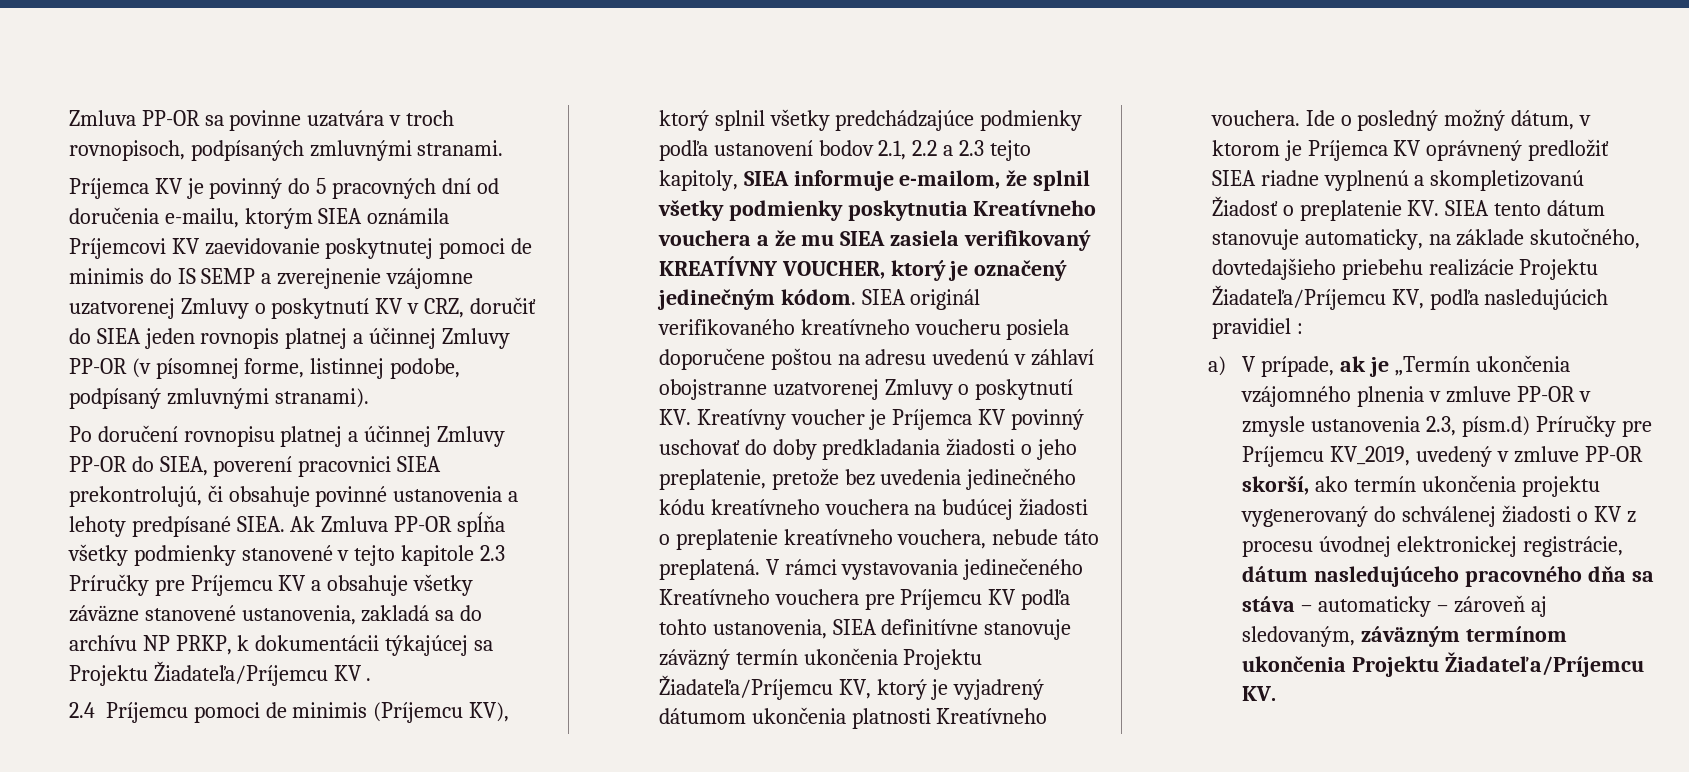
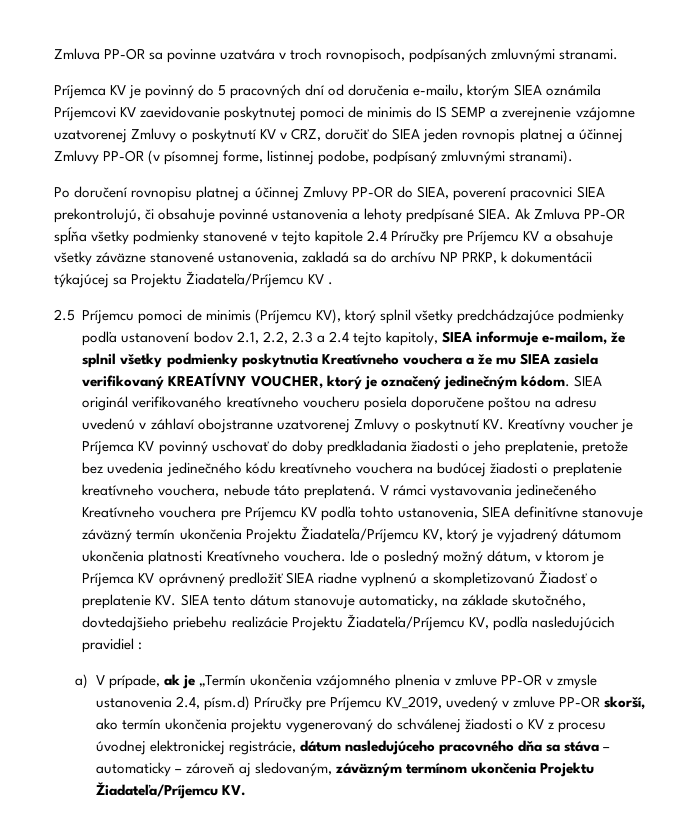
- Ak Zmluva PP-OR spĺňa všetky podmienky stanovené v tejto kapitole 2.3 Príručky pre Príjemcu KV a obsahuje všetky záväzne stanovené ustanovenia, zakladá sa do archívu NP PRKP, k dokumentácii týkajúcej sa Projektu Žiadateľa/Príjemcu KV .
+ Ak Zmluva PP-OR spĺňa všetky podmienky stanovené v tejto kapitole 2.4 Príručky pre Príjemcu KV a obsahuje všetky záväzne stanovené ustanovenia, zakladá sa do archívu NP PRKP, k dokumentácii týkajúcej sa Projektu Žiadateľa/Príjemcu KV .
- 2.4 Príjemcu pomoci de minimis (Príjemcu KV), ktorý splnil všetky predchádzajúce podmienky podľa ustanovení bodov 2.1, 2.2 a 2.3 tejto kapitoly, SIEA informuje e-mailom, že splnil všetky podmienky poskytnutia Kreatívneho vouchera a že mu SIEA zasiela verifikovaný KREATÍVNY VOUCHER, ktorý je označený jedinečným kódom.
+ 2.5 Príjemcu pomoci de minimis (Príjemcu KV), ktorý splnil všetky predchádzajúce podmienky podľa ustanovení bodov 2.1, 2.2, 2.3 a 2.4 tejto kapitoly, SIEA informuje e-mailom, že splnil všetky podmienky poskytnutia Kreatívneho vouchera a že mu SIEA zasiela verifikovaný KREATÍVNY VOUCHER, ktorý je označený jedinečným kódom.
- a) V prípade, ak je „Termín ukončenia vzájomného plnenia v zmluve PP-OR v zmysle ustanovenia 2.3, písm.d) Príručky pre Príjemcu KV_2019, uvedený v zmluve PP-OR skorší, ako termín ukončenia projektu vygenerovaný do schválenej žiadosti o KV z procesu úvodnej elektronickej registrácie, dátum nasledujúceho pracovného dňa sa stáva – automaticky – zároveň aj sledovaným, záväzným termínom ukončenia Projektu Žiadateľa/Príjemcu KV.
+ a) V prípade, ak je „Termín ukončenia vzájomného plnenia v zmluve PP-OR v zmysle ustanovenia 2.4, písm.d) Príručky pre Príjemcu KV_2019, uvedený v zmluve PP-OR skorší, ako termín ukončenia projektu vygenerovaný do schválenej žiadosti o KV z procesu úvodnej elektronickej registrácie, dátum nasledujúceho pracovného dňa sa stáva – automaticky – zároveň aj sledovaným, záväzným termínom ukončenia Projektu Žiadateľa/Príjemcu KV.

